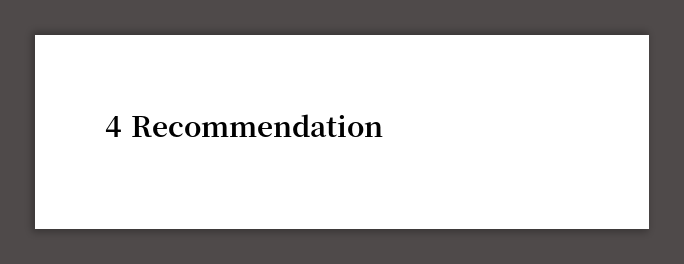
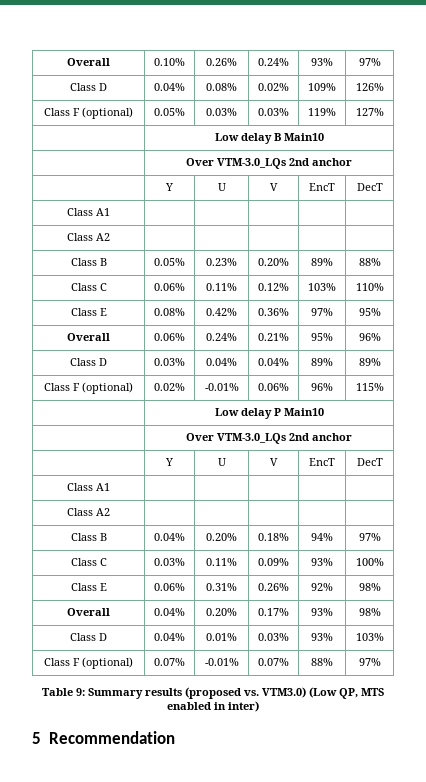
- 4 Recommendation
+ Overall | 0.10% | 0.26% | 0.24% | 93% | 97%
+ Class D | 0.04% | 0.08% | 0.02% | 109% | 126%
+ Class F (optional) | 0.05% | 0.03% | 0.03% | 119% | 127%
+ | Low delay B Main10
+ | Over VTM-3.0_LQs 2nd anchor
+ | Y | U | V | EncT | DecT
+ Class A1 | | | | |
+ Class A2 | | | | |
+ Class B | 0.05% | 0.23% | 0.20% | 89% | 88%
+ Class C | 0.06% | 0.11% | 0.12% | 103% | 110%
+ Class E | 0.08% | 0.42% | 0.36% | 97% | 95%
+ Overall | 0.06% | 0.24% | 0.21% | 95% | 96%
+ Class D | 0.03% | 0.04% | 0.04% | 89% | 89%
+ Class F (optional) | 0.02% | -0.01% | 0.06% | 96% | 115%
+ | Low delay P Main10
+ | Over VTM-3.0_LQs 2nd anchor
+ | Y | U | V | EncT | DecT
+ Class A1 | | | | |
+ Class A2 | | | | |
+ Class B | 0.04% | 0.20% | 0.18% | 94% | 97%
+ Class C | 0.03% | 0.11% | 0.09% | 93% | 100%
+ Class E | 0.06% | 0.31% | 0.26% | 92% | 98%
+ Overall | 0.04% | 0.20% | 0.17% | 93% | 98%
+ Class D | 0.04% | 0.01% | 0.03% | 93% | 103%
+ Class F (optional) | 0.07% | -0.01% | 0.07% | 88% | 97%
+ Table 9: Summary results (proposed vs. VTM3.0) (Low QP, MTS enabled in inter)
+ 5 Recommendation

